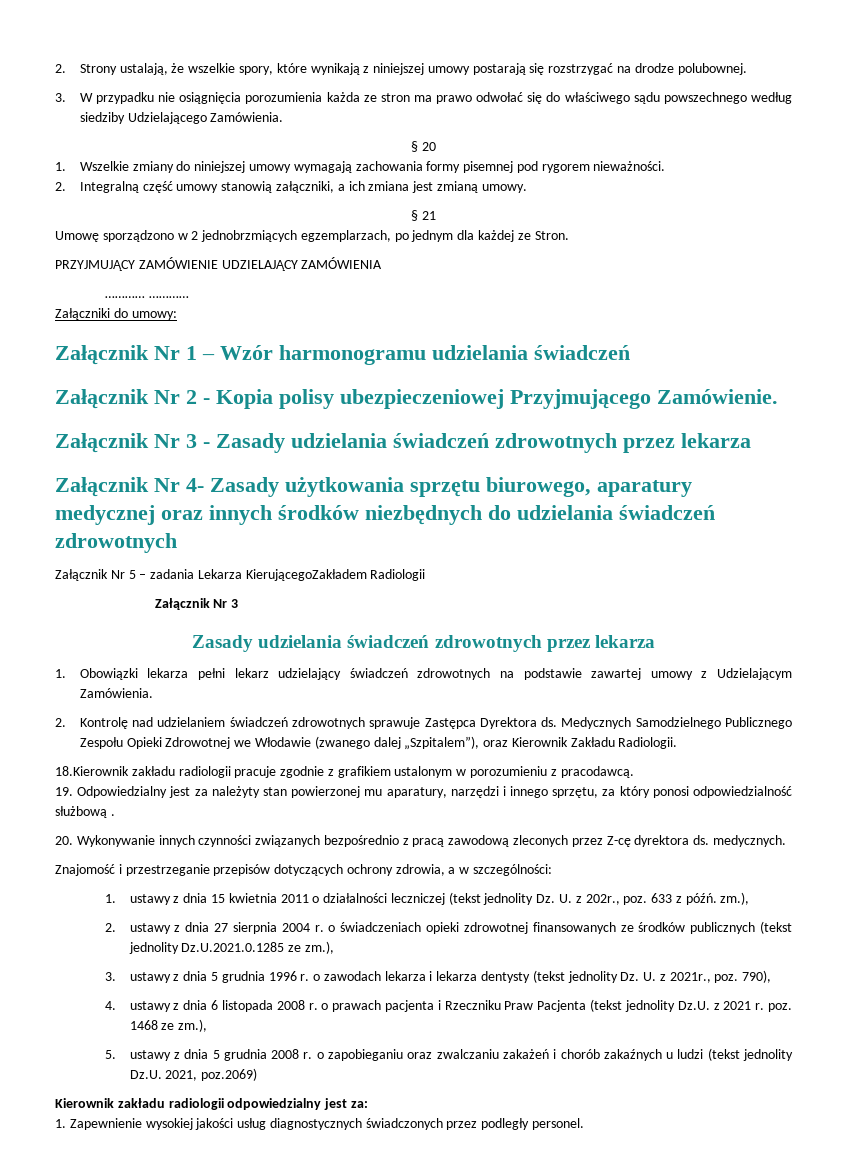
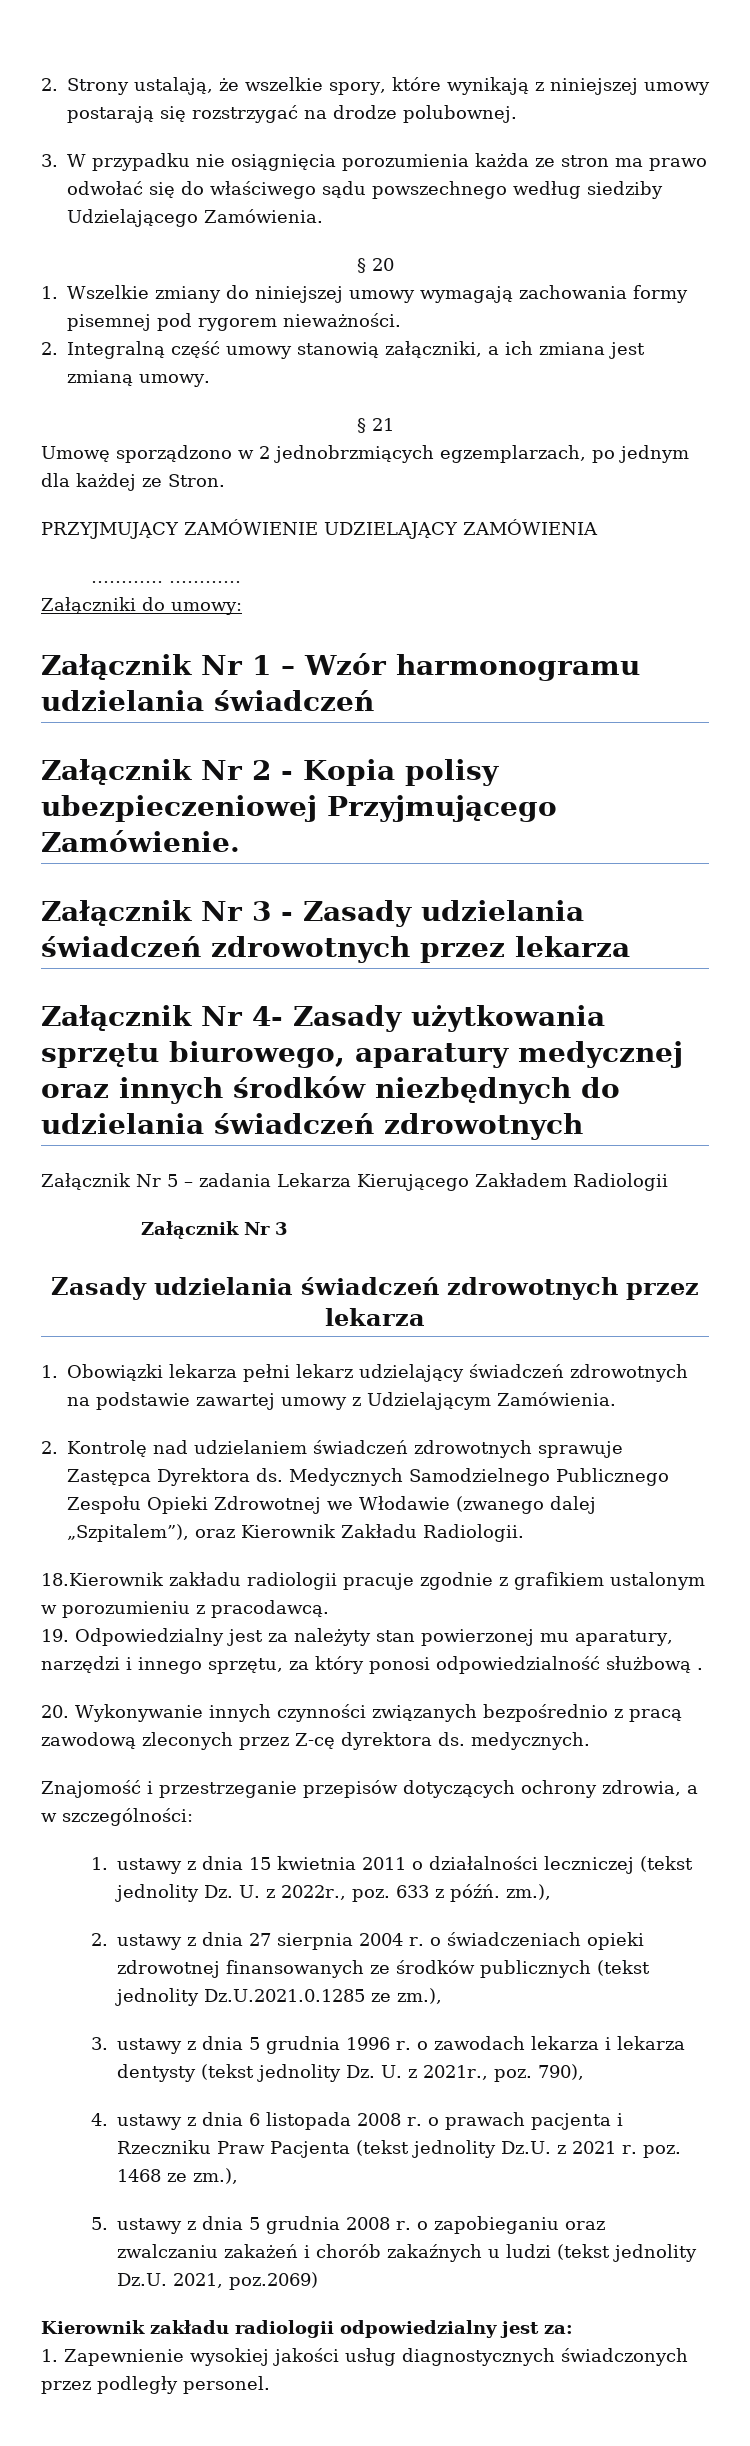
- Załącznik Nr 5 – zadania Lekarza KierującegoZakładem Radiologii
+ Załącznik Nr 5 – zadania Lekarza Kierującego Zakładem Radiologii
- 1. ustawy z dnia 15 kwietnia 2011 o działalności leczniczej (tekst jednolity Dz. U. z 202r., poz. 633 z późń. zm.),
+ 1. ustawy z dnia 15 kwietnia 2011 o działalności leczniczej (tekst jednolity Dz. U. z 2022r., poz. 633 z późń. zm.),

